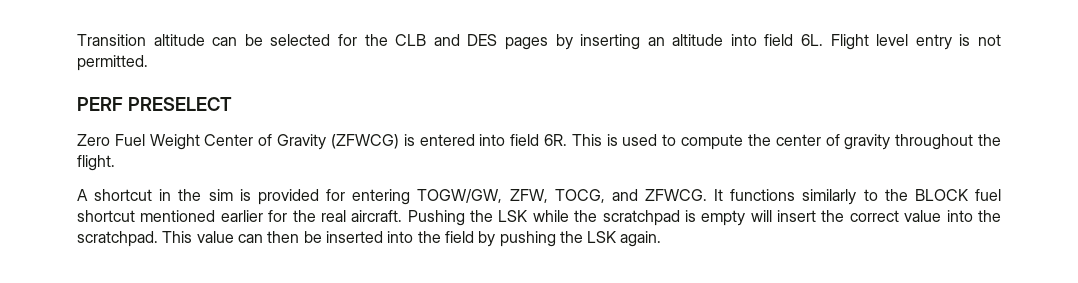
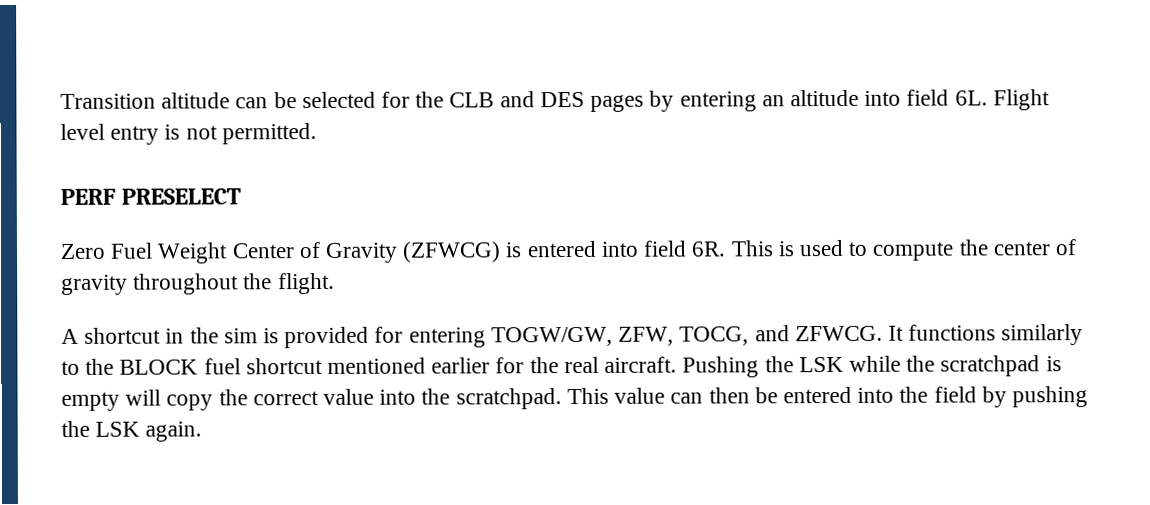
- Transition altitude can be selected for the CLB and DES pages by inserting an altitude into field 6L.
+ Transition altitude can be selected for the CLB and DES pages by entering an altitude into field 6L.
- Pushing the LSK while the scratchpad is empty will insert the correct value into the scratchpad.
+ Pushing the LSK while the scratchpad is empty will copy the correct value into the scratchpad.
- This value can then be inserted into the field by pushing the LSK again.
+ This value can then be entered into the field by pushing the LSK again.

